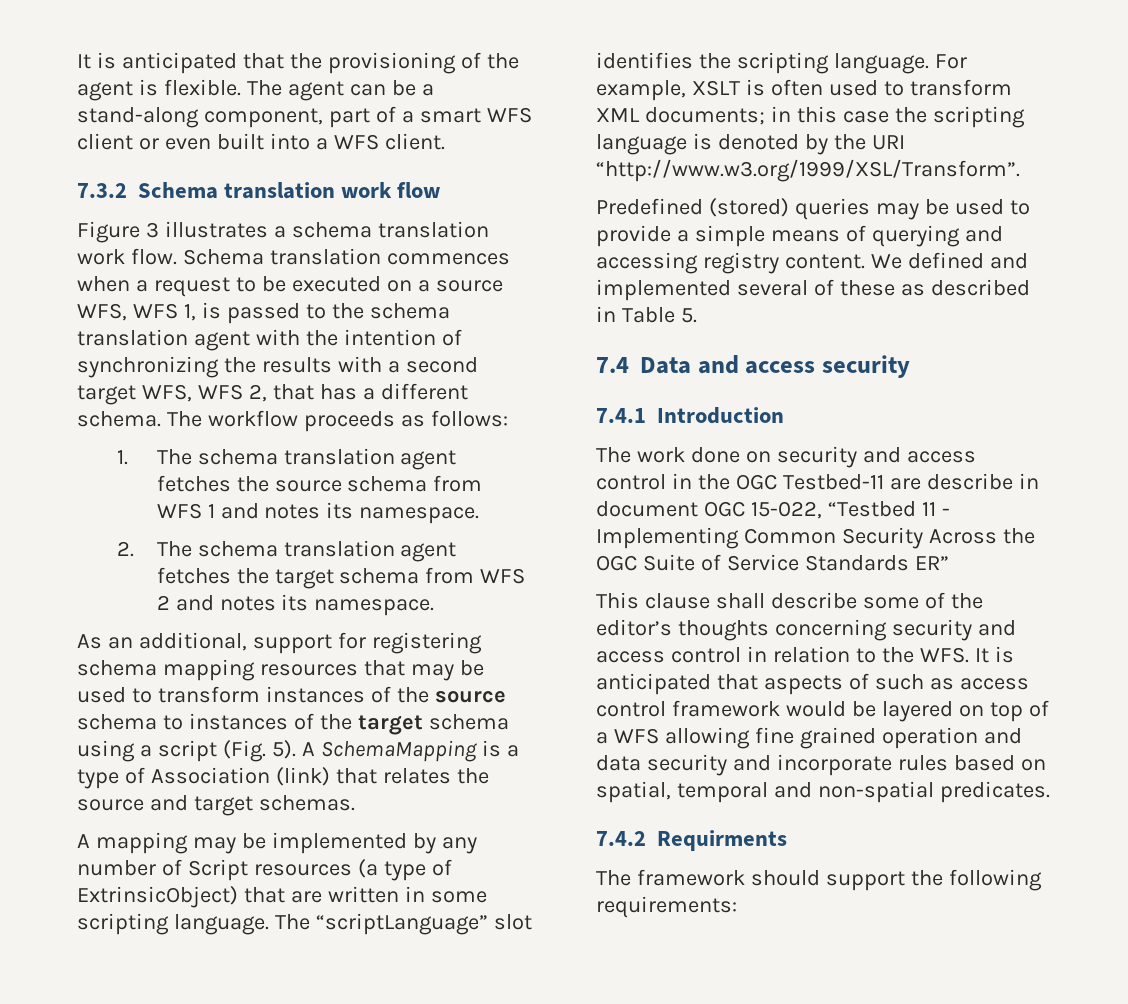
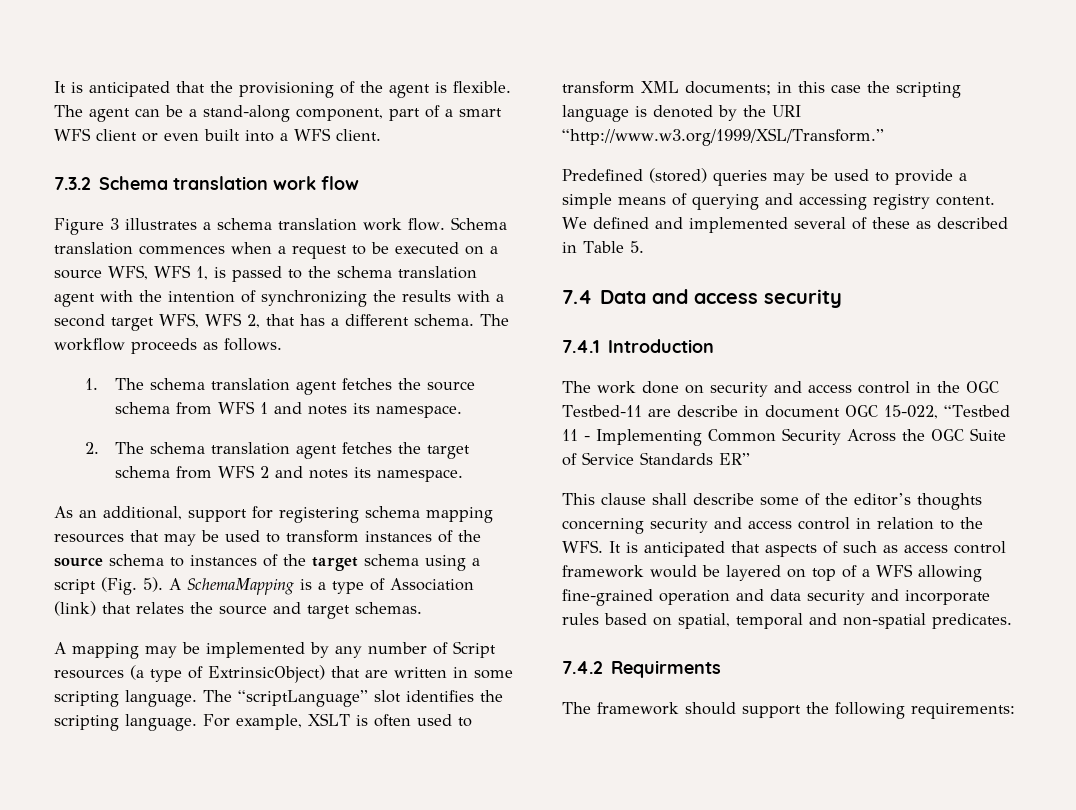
- The workflow proceeds as follows:
+ The workflow proceeds as follows.
- For example, XSLT is often used to transform XML documents; in this case the scripting language is denoted by the URI “http://www.w3.org/1999/XSL/Transform”.
+ For example, XSLT is often used to transform XML documents; in this case the scripting language is denoted by the URI “http://www.w3.org/1999/XSL/Transform.”
- This clause shall describe some of the editor’s thoughts concerning security and access control in relation to the WFS. It is anticipated that aspects of such as access control framework would be layered on top of a WFS allowing fine grained operation and data security and incorporate rules based on spatial, temporal and non-spatial predicates.
+ This clause shall describe some of the editor’s thoughts concerning security and access control in relation to the WFS. It is anticipated that aspects of such as access control framework would be layered on top of a WFS allowing fine-grained operation and data security and incorporate rules based on spatial, temporal and non-spatial predicates.

